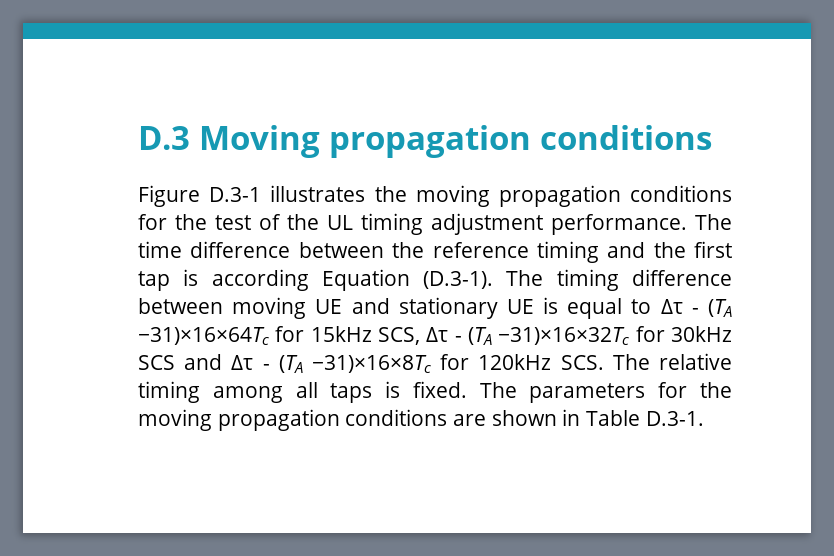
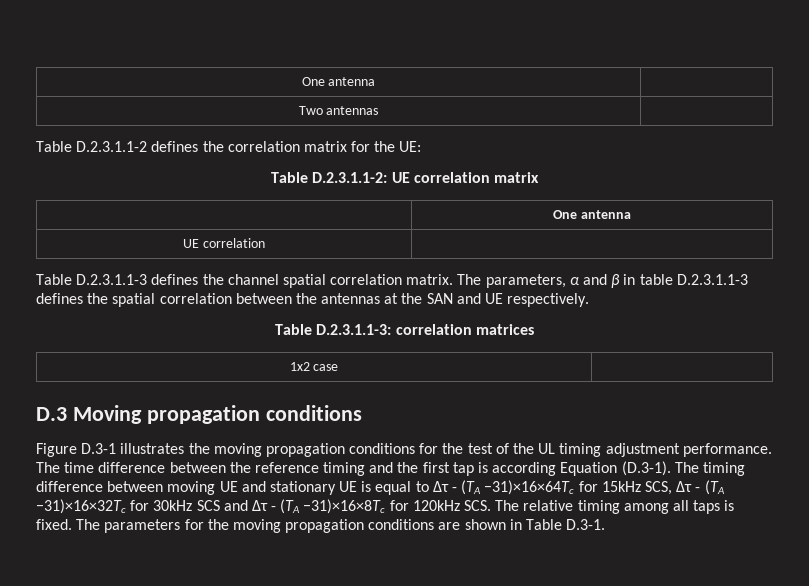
+ One antenna |
+ Two antennas |
+ Table D.2.3.1.1-2 defines the correlation matrix for the UE:
+ Table D.2.3.1.1-2: UE correlation matrix
+ | One antenna
+ UE correlation |
+ Table D.2.3.1.1-3 defines the channel spatial correlation matrix. The parameters, α and β in table D.2.3.1.1-3 defines the spatial correlation between the antennas at the SAN and UE respectively.
+ Table D.2.3.1.1-3: correlation matrices
+ 1x2 case |

